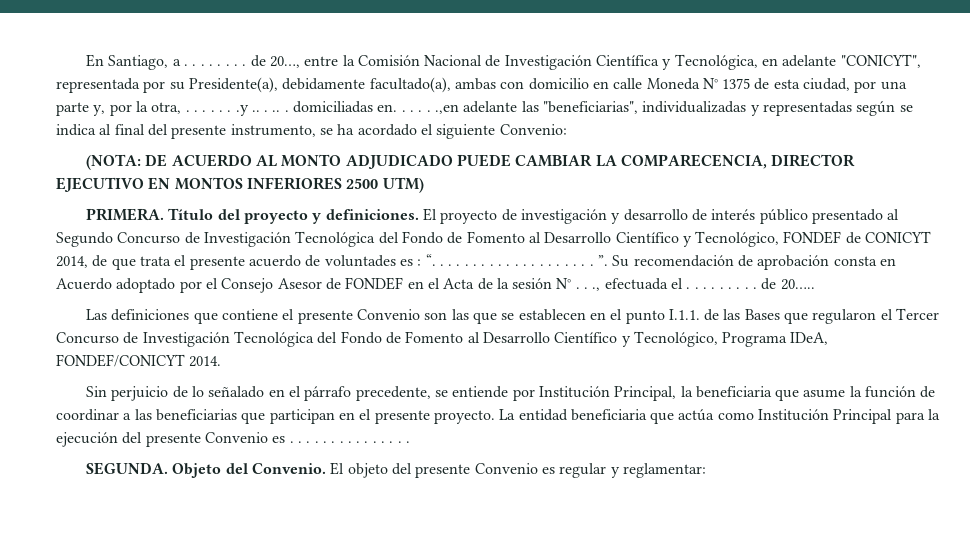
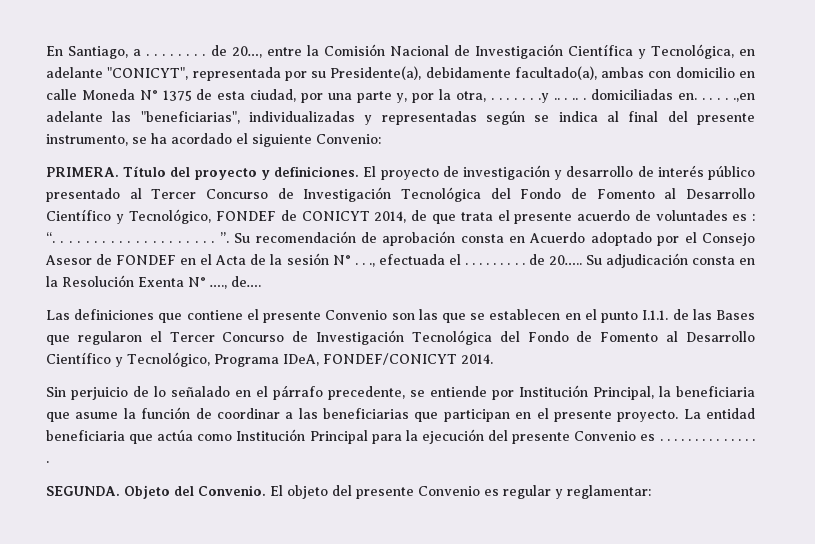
- (NOTA: DE ACUERDO AL MONTO ADJUDICADO PUEDE CAMBIAR LA COMPARECENCIA, DIRECTOR EJECUTIVO EN MONTOS INFERIORES 2500 UTM)
- El proyecto de investigación y desarrollo de interés público presentado al Segundo Concurso de Investigación Tecnológica del Fondo de Fomento al Desarrollo Científico y Tecnológico, FONDEF de CONICYT 2014, de que trata el presente acuerdo de voluntades es : “. . . . . . . . . . . . . . . . . . . . ”.
+ El proyecto de investigación y desarrollo de interés público presentado al Tercer Concurso de Investigación Tecnológica del Fondo de Fomento al Desarrollo Científico y Tecnológico, FONDEF de CONICYT 2014, de que trata el presente acuerdo de voluntades es : “. . . . . . . . . . . . . . . . . . . . ”.
+ Su adjudicación consta en la Resolución Exenta N° …., de….

